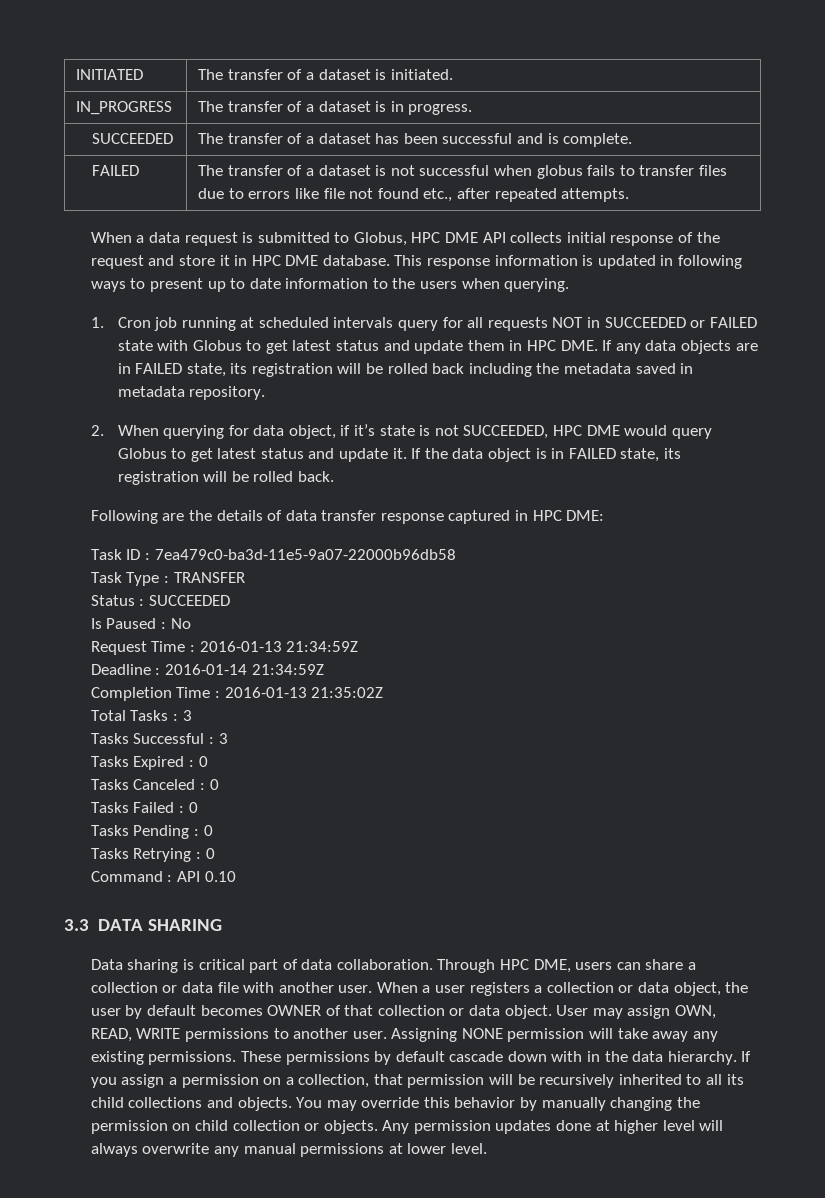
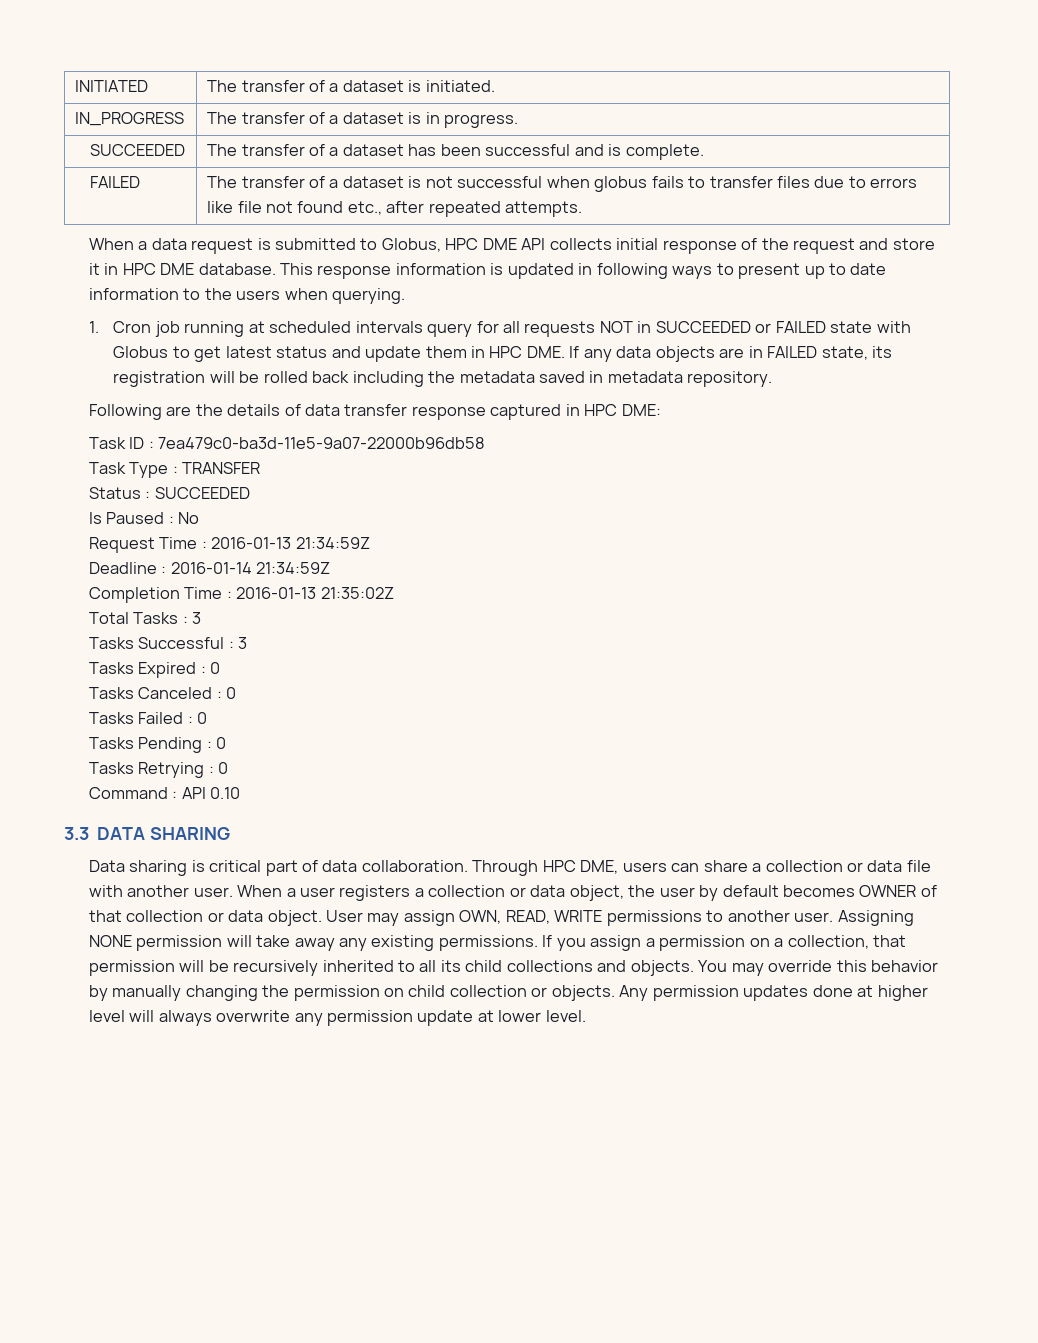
- 2. When querying for data object, if it’s state is not SUCCEEDED, HPC DME would query Globus to get latest status and update it. If the data object is in FAILED state, its registration will be rolled back.
- These permissions by default cascade down with in the data hierarchy.
- Any permission updates done at higher level will always overwrite any manual permissions at lower level.
+ Any permission updates done at higher level will always overwrite any permission update at lower level.

